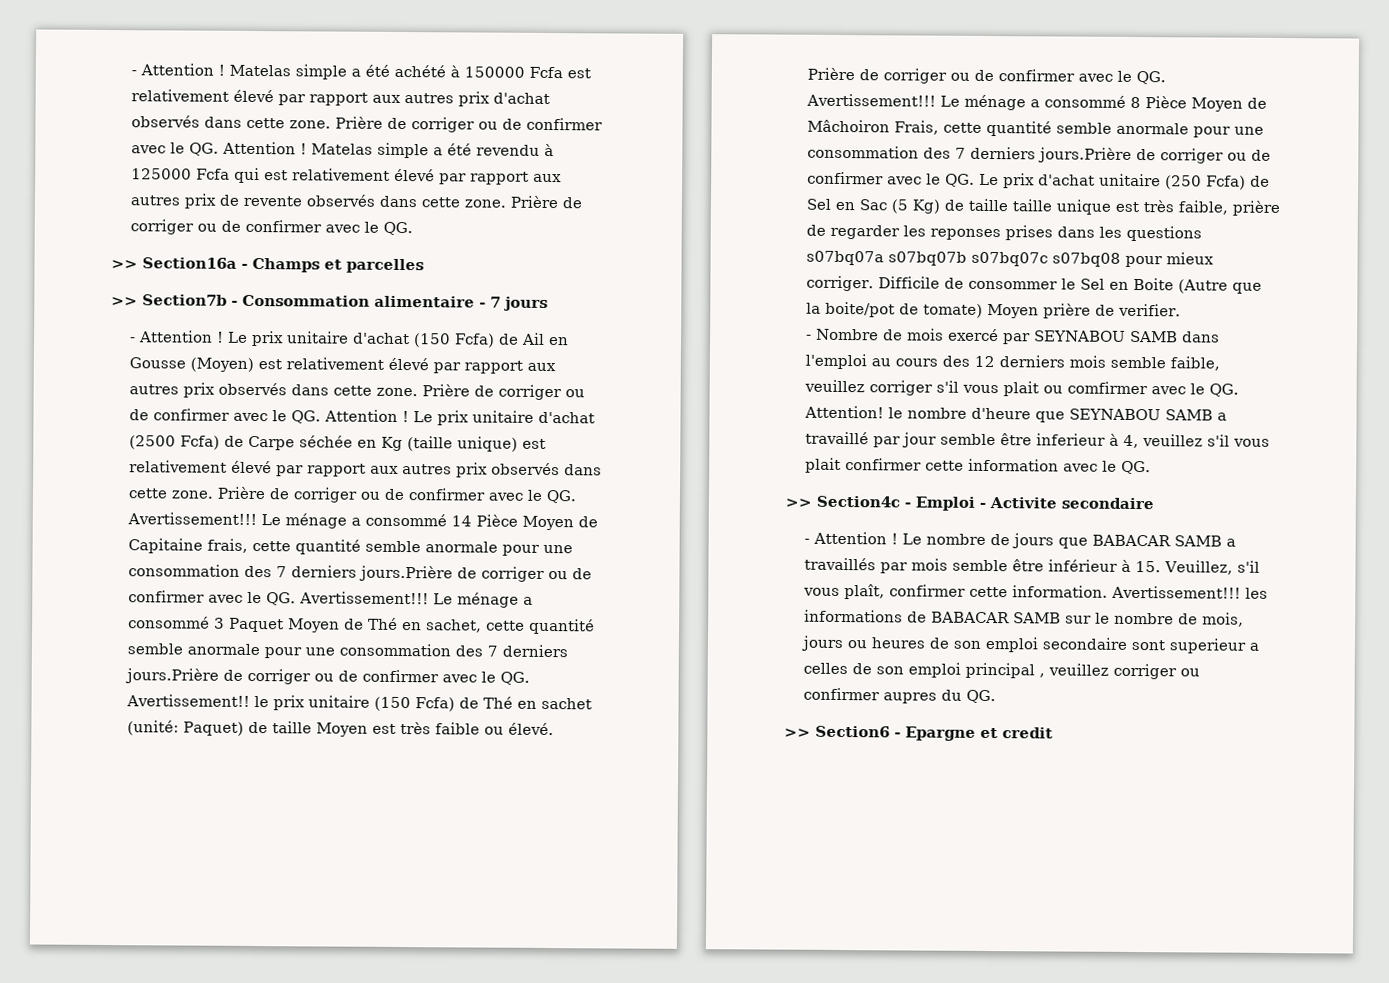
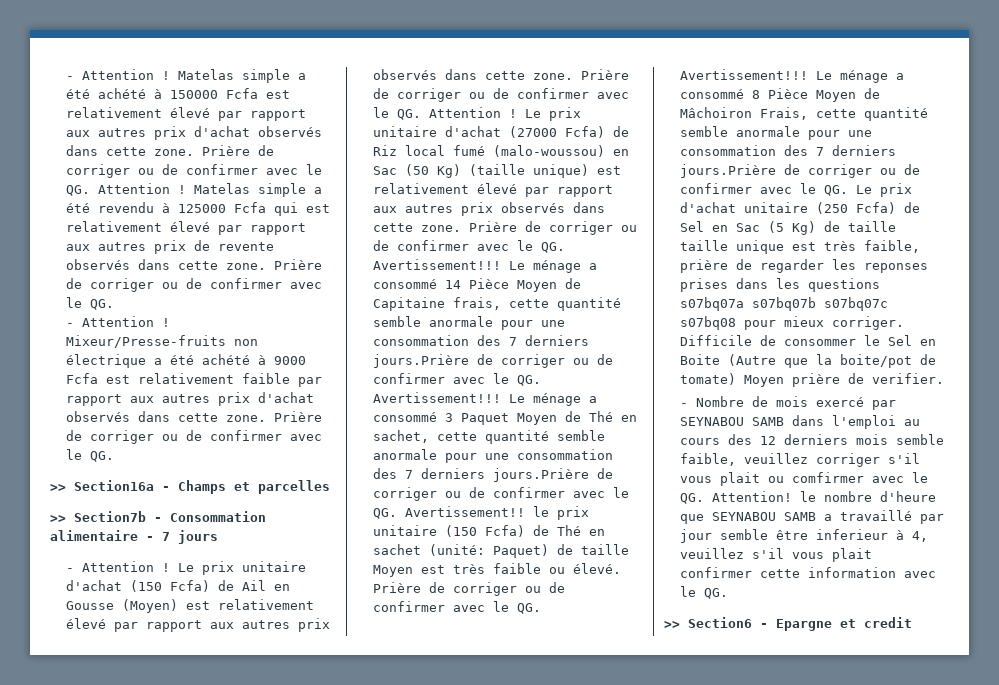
+ - Attention ! Mixeur/Presse-fruits non électrique a été achété à 9000 Fcfa est relativement faible par rapport aux autres prix d'achat observés dans cette zone. Prière de corriger ou de confirmer avec le QG.
- Le prix unitaire d'achat (2500 Fcfa) de Carpe séchée en Kg (taille unique) est relativement élevé par rapport aux autres prix observés dans cette zone.
+ Le prix unitaire d'achat (27000 Fcfa) de Riz local fumé (malo-woussou) en Sac (50 Kg) (taille unique) est relativement élevé par rapport aux autres prix observés dans cette zone.
- >> Section4c - Emploi - Activite secondaire
- - Attention ! Le nombre de jours que BABACAR SAMB a travaillés par mois semble être inférieur à 15. Veuillez, s'il vous plaît, confirmer cette information. Avertissement!!! les informations de BABACAR SAMB sur le nombre de mois, jours ou heures de son emploi secondaire sont superieur a celles de son emploi principal , veuillez corriger ou confirmer aupres du QG.

